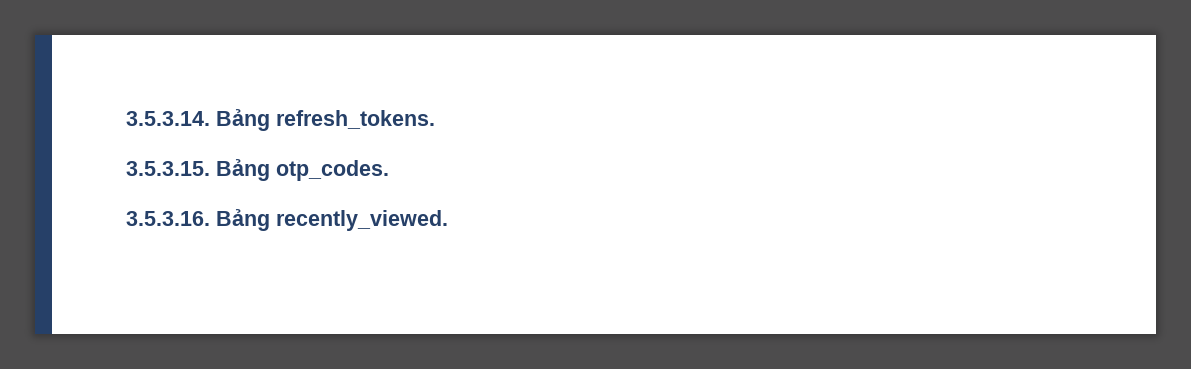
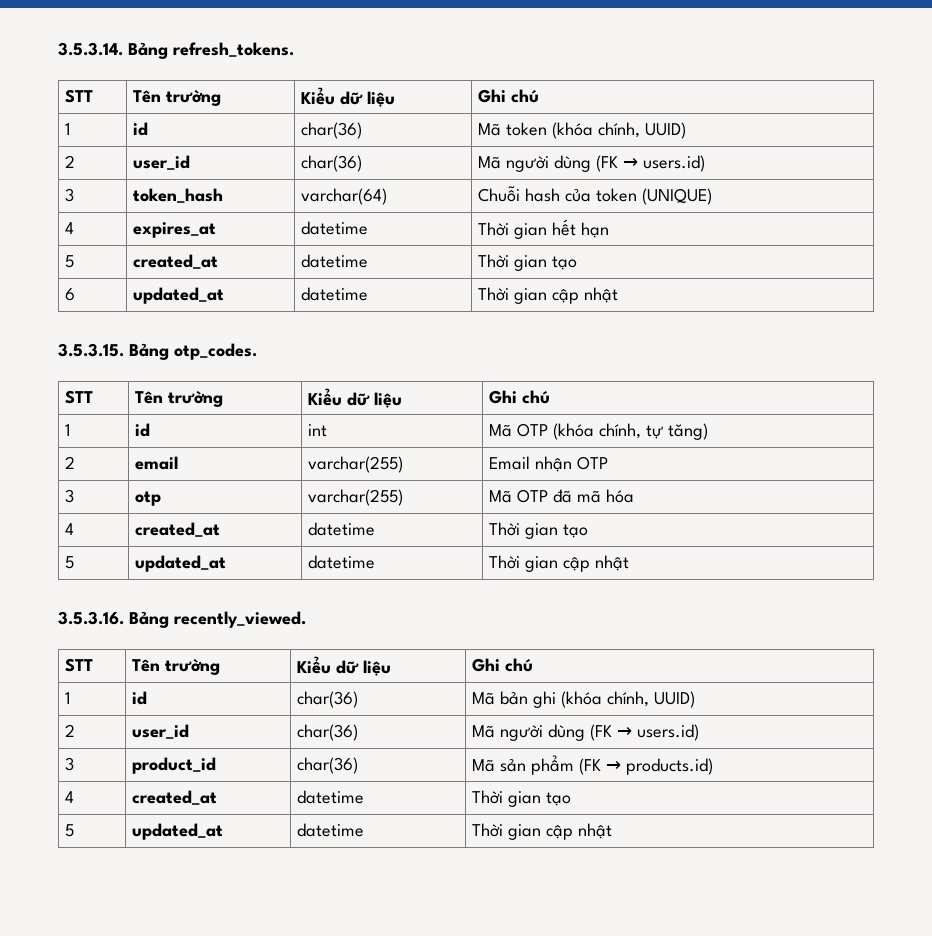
  3.5.3.14. Bảng refresh_tokens.
+ STT | Tên trường | Kiểu dữ liệu | Ghi chú
+ 1 | id | char(36) | Mã token (khóa chính, UUID)
+ 2 | user_id | char(36) | Mã người dùng (FK → users.id)
+ 3 | token_hash | varchar(64) | Chuỗi hash của token (UNIQUE)
+ 4 | expires_at | datetime | Thời gian hết hạn
+ 5 | created_at | datetime | Thời gian tạo
+ 6 | updated_at | datetime | Thời gian cập nhật
  3.5.3.15. Bảng otp_codes.
+ STT | Tên trường | Kiểu dữ liệu | Ghi chú
+ 1 | id | int | Mã OTP (khóa chính, tự tăng)
+ 2 | email | varchar(255) | Email nhận OTP
+ 3 | otp | varchar(255) | Mã OTP đã mã hóa
+ 4 | created_at | datetime | Thời gian tạo
+ 5 | updated_at | datetime | Thời gian cập nhật
  3.5.3.16. Bảng recently_viewed.
+ STT | Tên trường | Kiểu dữ liệu | Ghi chú
+ 1 | id | char(36) | Mã bản ghi (khóa chính, UUID)
+ 2 | user_id | char(36) | Mã người dùng (FK → users.id)
+ 3 | product_id | char(36) | Mã sản phẩm (FK → products.id)
+ 4 | created_at | datetime | Thời gian tạo
+ 5 | updated_at | datetime | Thời gian cập nhật

